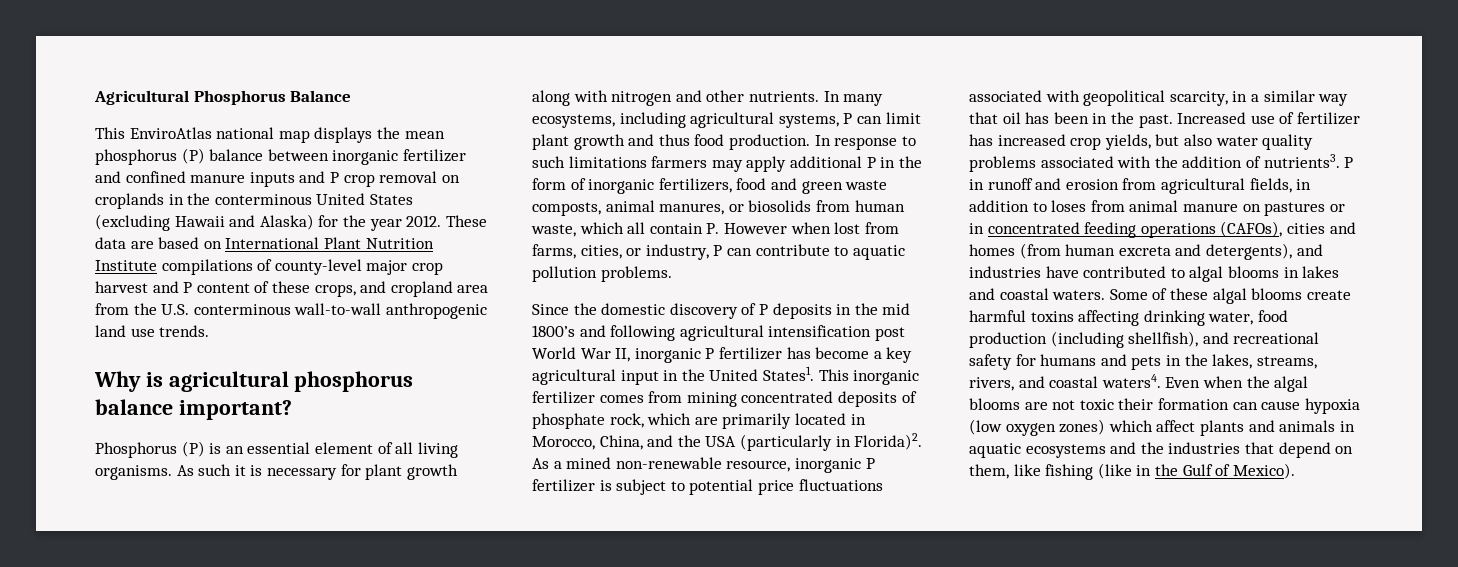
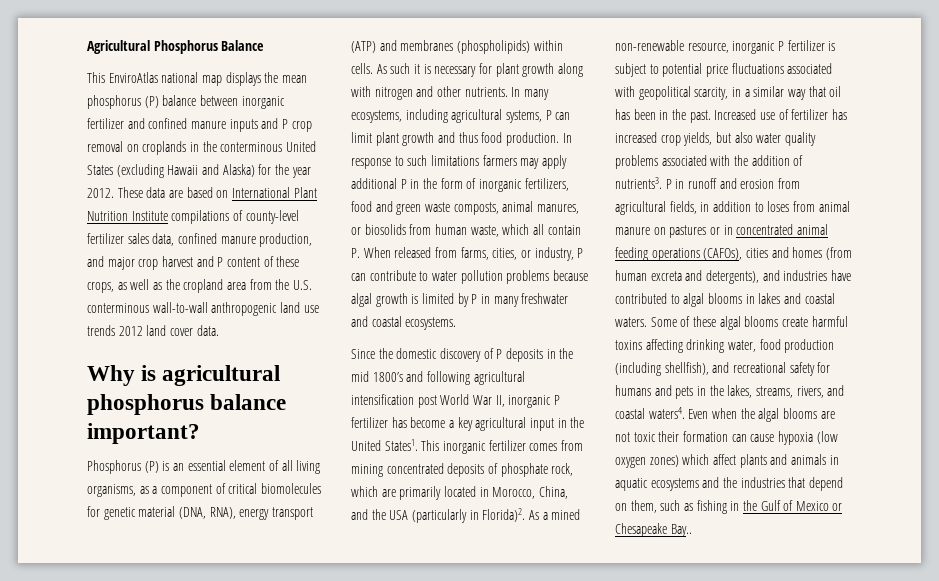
- These data are based on International Plant Nutrition Institute compilations of county-level major crop harvest and P content of these crops, and cropland area from the U.S. conterminous wall-to-wall anthropogenic land use trends.
+ These data are based on International Plant Nutrition Institute compilations of county-level fertilizer sales data, confined manure production, and major crop harvest and P content of these crops, as well as the cropland area from the U.S. conterminous wall-to-wall anthropogenic land use trends 2012 land cover data.
- Phosphorus (P) is an essential element of all living organisms.
+ Phosphorus (P) is an essential element of all living organisms, as a component of critical biomolecules for genetic material (DNA, RNA), energy transport (ATP) and membranes (phospholipids) within cells.
- In response to such limitations farmers may apply additional P in the form of inorganic fertilizers, food and green waste composts, animal manures, or biosolids from human waste, which all contain P. However when lost from farms, cities, or industry, P can contribute to aquatic pollution problems.
+ In response to such limitations farmers may apply additional P in the form of inorganic fertilizers, food and green waste composts, animal manures, or biosolids from human waste, which all contain P. When released from farms, cities, or industry, P can contribute to water pollution problems because algal growth is limited by P in many freshwater and coastal ecosystems.
- P in runoff and erosion from agricultural fields, in addition to loses from animal manure on pastures or in concentrated feeding operations (CAFOs), cities and homes (from human excreta and detergents), and industries have contributed to algal blooms in lakes and coastal waters.
+ P in runoff and erosion from agricultural fields, in addition to loses from animal manure on pastures or in concentrated animal feeding operations (CAFOs), cities and homes (from human excreta and detergents), and industries have contributed to algal blooms in lakes and coastal waters.
- Even when the algal blooms are not toxic their formation can cause hypoxia (low oxygen zones) which affect plants and animals in aquatic ecosystems and the industries that depend on them, like fishing (like in the Gulf of Mexico).
+ Even when the algal blooms are not toxic their formation can cause hypoxia (low oxygen zones) which affect plants and animals in aquatic ecosystems and the industries that depend on them, such as fishing in the Gulf of Mexico or Chesapeake Bay..

